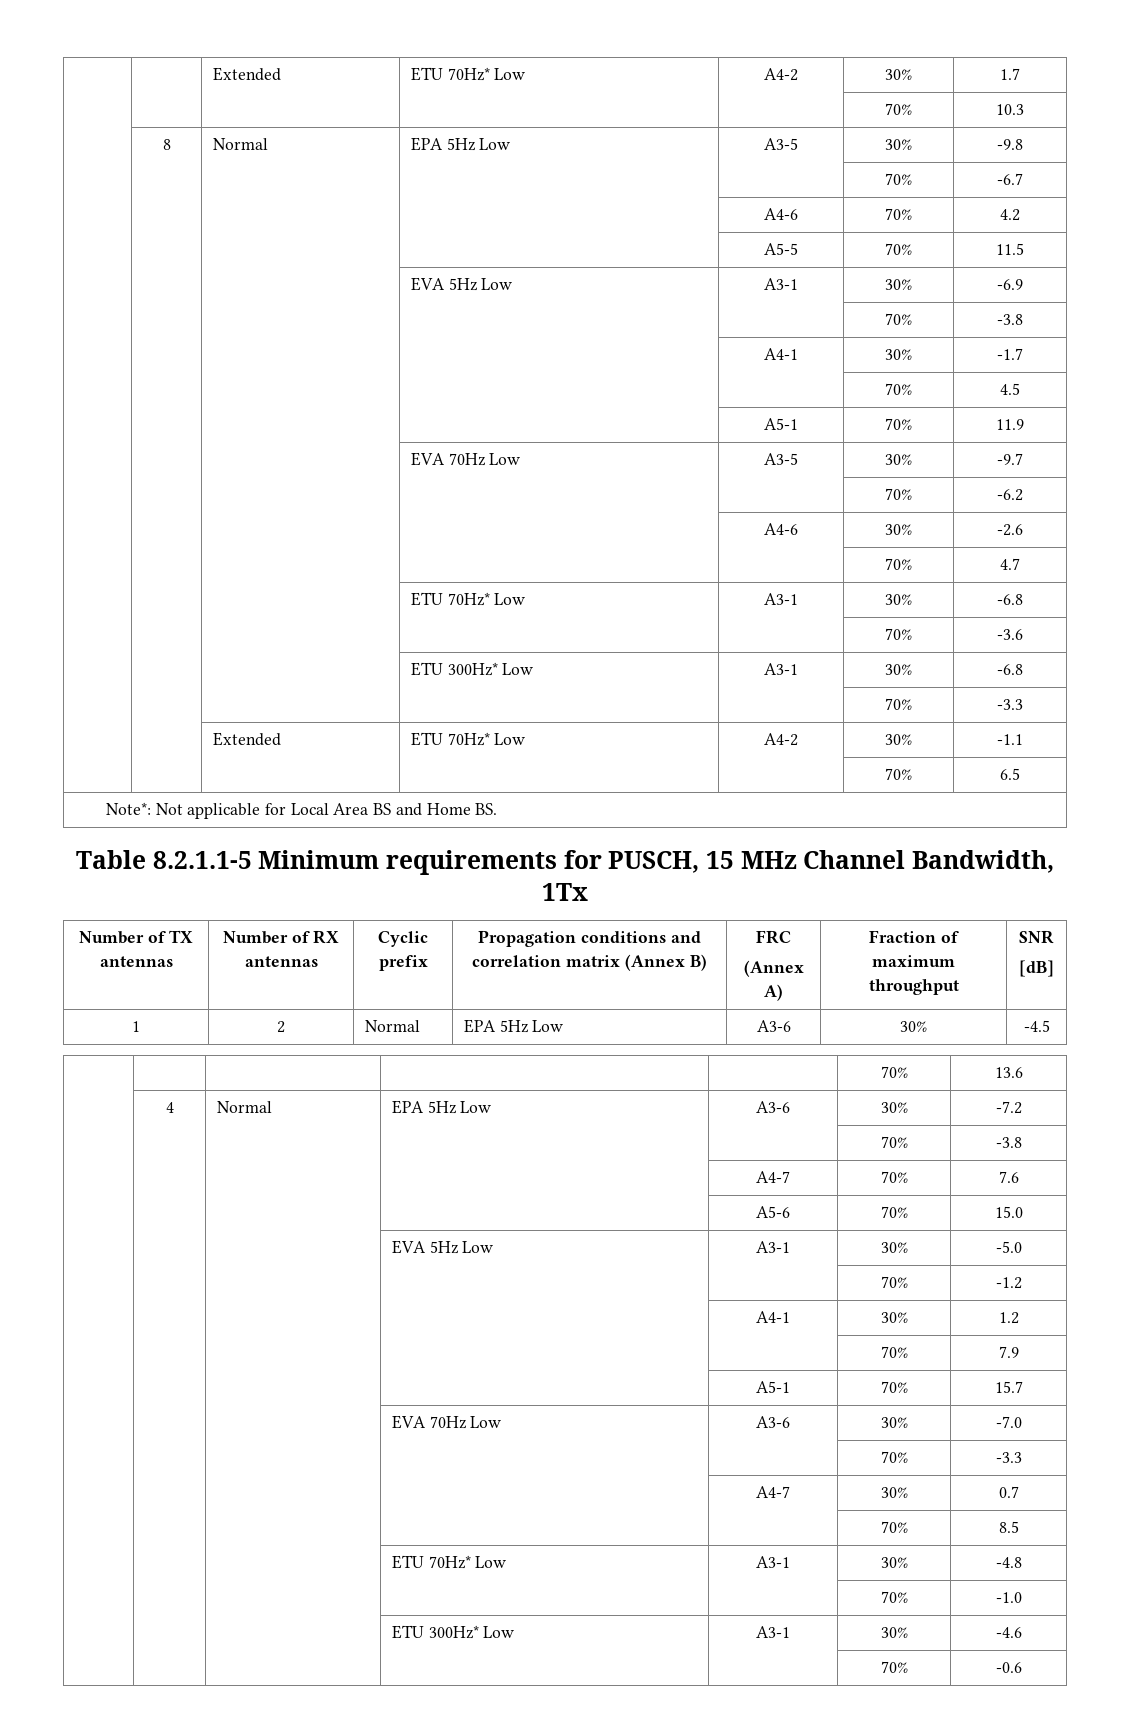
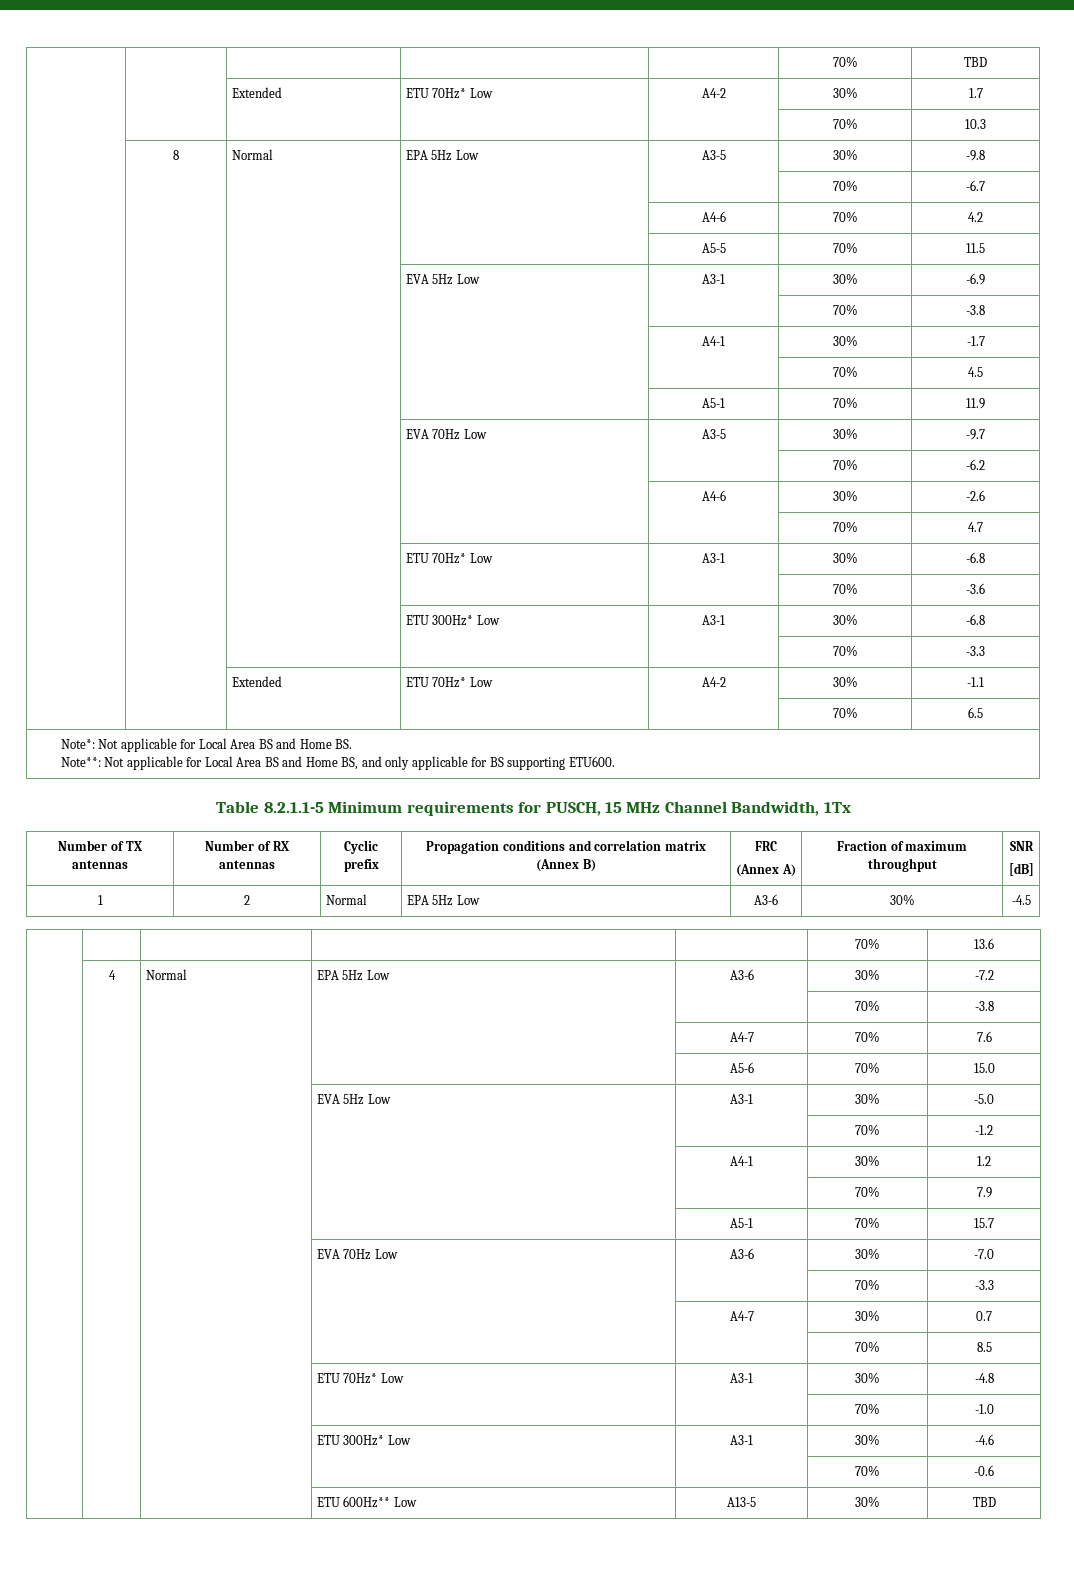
+ | | | | | 70% | TBD
  Note*: Not applicable for Local Area BS and Home BS.
+ Note**: Not applicable for Local Area BS and Home BS, and only applicable for BS supporting ETU600.
+ | | | ETU 600Hz** Low | A13-5 | 30% | TBD

